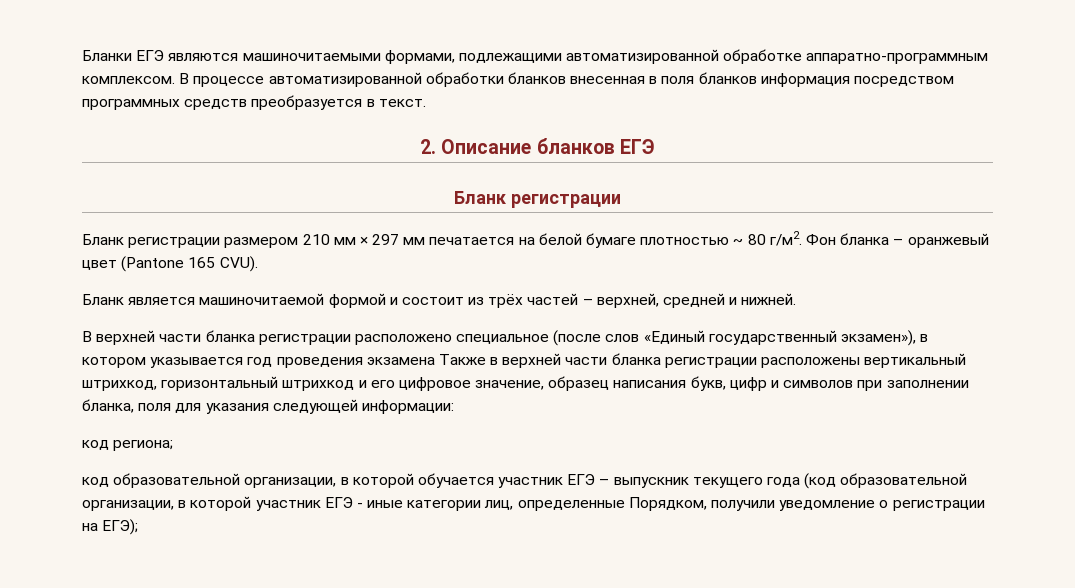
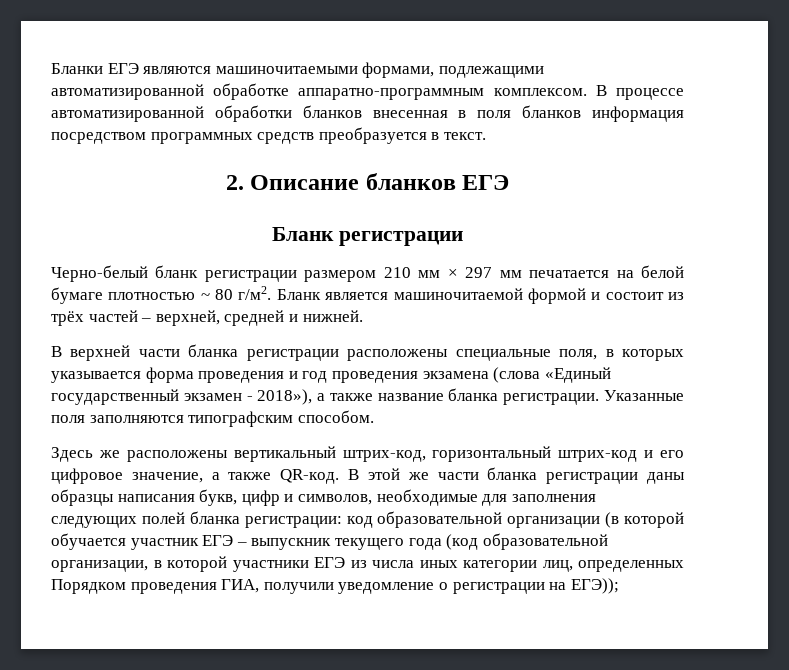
- Бланк регистрации размером 210 мм × 297 мм печатается на белой бумаге плотностью ~ 80 г/м2. Фон бланка – оранжевый цвет (Pantone 165 CVU).
- Бланк является машиночитаемой формой и состоит из трёх частей – верхней, средней и нижней.
+ Черно-белый бланк регистрации размером 210 мм × 297 мм печатается на белой бумаге плотностью ~ 80 г/м2. Бланк является машиночитаемой формой и состоит из трёх частей – верхней, средней и нижней.
- В верхней части бланка регистрации расположено специальное (после слов «Единый государственный экзамен»), в котором указывается год проведения экзамена Также в верхней части бланка регистрации расположены вертикальный штрихкод, горизонтальный штрихкод и его цифровое значение, образец написания букв, цифр и символов при заполнении бланка, поля для указания следующей информации:
- код региона;
- код образовательной организации, в которой обучается участник ЕГЭ – выпускник текущего года (код образовательной организации, в которой участник ЕГЭ - иные категории лиц, определенные Порядком, получили уведомление о регистрации на ЕГЭ);
+ В верхней части бланка регистрации расположены специальные поля, в которых указывается форма проведения и год проведения экзамена (слова «Единый государственный экзамен - 2018»), а также название бланка регистрации. Указанные поля заполняются типографским способом.
+ Здесь же расположены вертикальный штрих-код, горизонтальный штрих-код и его цифровое значение, а также QR-код. В этой же части бланка регистрации даны образцы написания букв, цифр и символов, необходимые для заполнения следующих полей бланка регистрации: код образовательной организации (в которой обучается участник ЕГЭ – выпускник текущего года (код образовательной организации, в которой участники ЕГЭ из числа иных категории лиц, определенных Порядком проведения ГИА, получили уведомление о регистрации на ЕГЭ));

